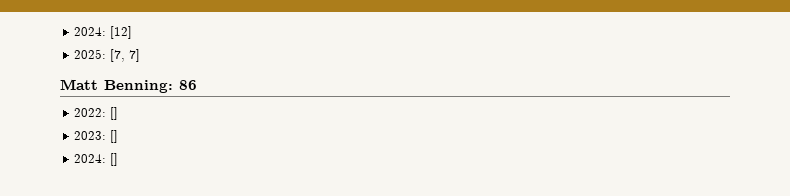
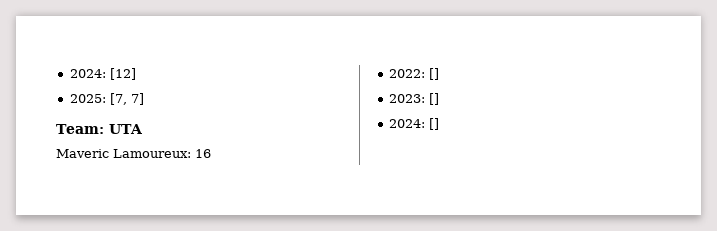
- Matt Benning: 86
+ Team: UTA
+ Maveric Lamoureux: 16

